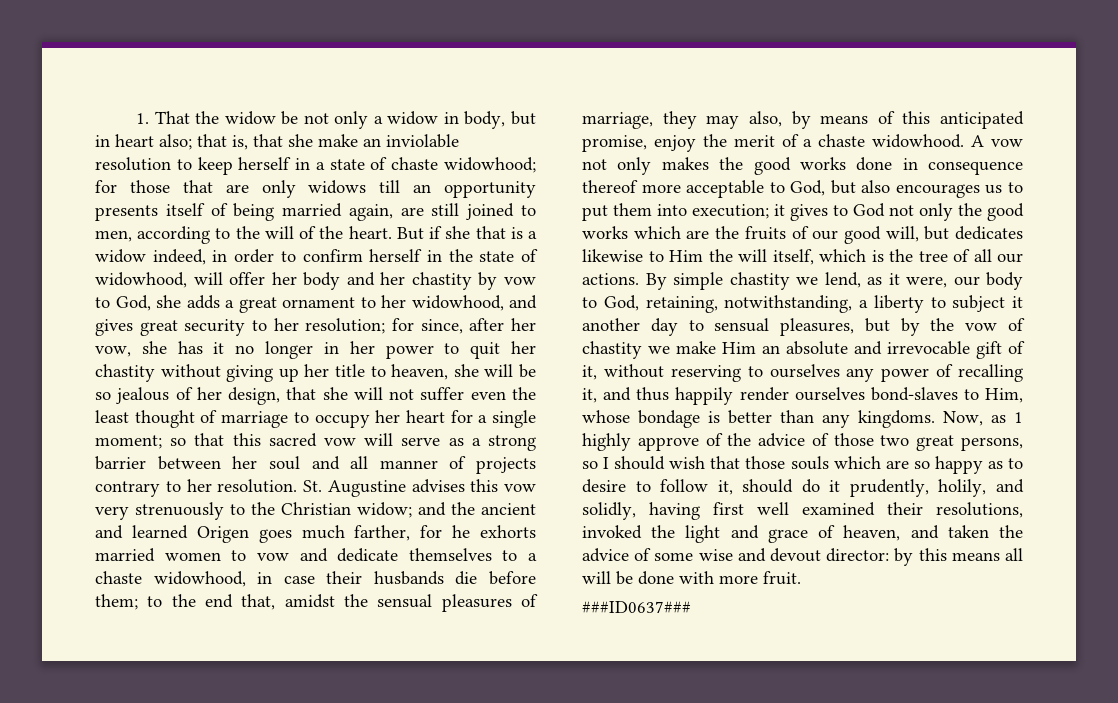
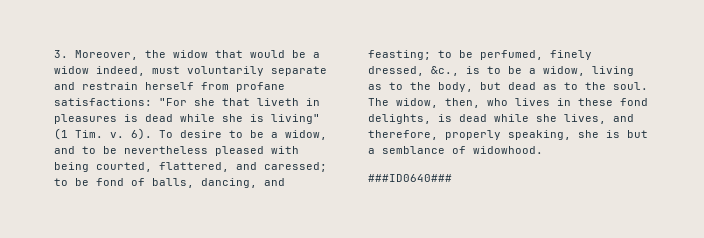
- 1. That the widow be not only a widow in body, but in heart also; that is, that she make an inviolable resolution to keep herself in a state of chaste widowhood; for those that are only widows till an opportunity presents itself of being married again, are still joined to men, according to the will of the heart. But if she that is a widow indeed, in order to confirm herself in the state of widowhood, will offer her body and her chastity by vow to God, she adds a great ornament to her widowhood, and gives great security to her resolution; for since, after her vow, she has it no longer in her power to quit her chastity without giving up her title to heaven, she will be so jealous of her design, that she will not suffer even the least thought of marriage to occupy her heart for a single moment; so that this sacred vow will serve as a strong barrier between her soul and all manner of projects contrary to her resolution. St. Augustine advises this vow very strenuously to the Christian widow; and the ancient and learned Origen goes much farther, for he exhorts married women to vow and dedicate themselves to a chaste widowhood, in case their husbands die before them; to the end that, amidst the sensual pleasures of marriage, they may also, by means of this anticipated promise, enjoy the merit of a chaste widowhood. A vow not only makes the good works done in consequence thereof more acceptable to God, but also encourages us to put them into execution; it gives to God not only the good works which are the fruits of our good will, but dedicates likewise to Him the will itself, which is the tree of all our actions. By simple chastity we lend, as it were, our body to God, retaining, notwithstanding, a liberty to subject it another day to sensual pleasures, but by the vow of chastity we make Him an absolute and irrevocable gift of it, without reserving to ourselves any power of recalling it, and thus happily render ourselves bond-slaves to Him, whose bondage is better than any kingdoms. Now, as 1 highly approve of the advice of those two great persons, so I should wish that those souls which are so happy as to desire to follow it, should do it prudently, holily, and solidly, having first well examined their resolutions, invoked the light and grace of heaven, and taken the advice of some wise and devout director: by this means all will be done with more fruit.
- ###ID0637###
+ 3. Moreover, the widow that would be a widow indeed, must voluntarily separate and restrain herself from profane satisfactions: "For she that liveth in pleasures is dead while she is living" (1 Tim. v. 6). To desire to be a widow, and to be nevertheless pleased with being courted, flattered, and caressed; to be fond of balls, dancing, and feasting; to be perfumed, finely dressed, &c., is to be a widow, living as to the body, but dead as to the soul. The widow, then, who lives in these fond delights, is dead while she lives, and therefore, properly speaking, she is but a semblance of widowhood.
+ ###ID0640###

